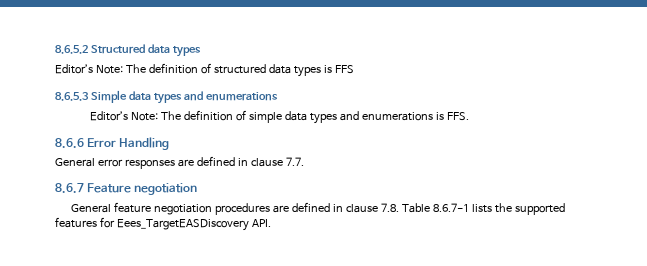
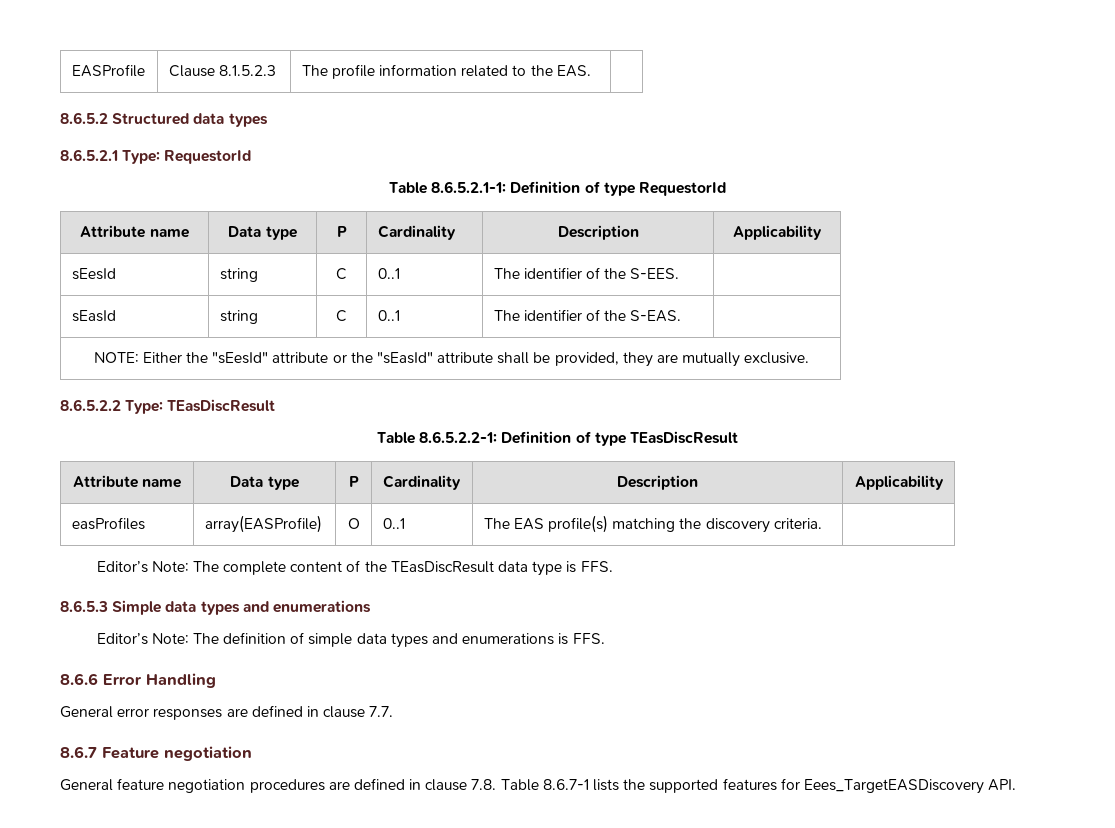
+ EASProfile | Clause 8.1.5.2.3 | The profile information related to the EAS. |
  8.6.5.2 Structured data types
- Editor’s Note: The definition of structured data types is FFS
+ 8.6.5.2.1 Type: RequestorId
+ Table 8.6.5.2.1-1: Definition of type RequestorId
+ Attribute name | Data type | P | Cardinality | Description | Applicability
+ sEesId | string | C | 0..1 | The identifier of the S-EES. |
+ sEasId | string | C | 0..1 | The identifier of the S-EAS. |
+ NOTE: Either the "sEesId" attribute or the "sEasId" attribute shall be provided, they are mutually exclusive.
+ 8.6.5.2.2 Type: TEasDiscResult
+ Table 8.6.5.2.2-1: Definition of type TEasDiscResult
+ Attribute name | Data type | P | Cardinality | Description | Applicability
+ easProfiles | array(EASProfile) | O | 0..1 | The EAS profile(s) matching the discovery criteria. |
+ Editor’s Note: The complete content of the TEasDiscResult data type is FFS.

